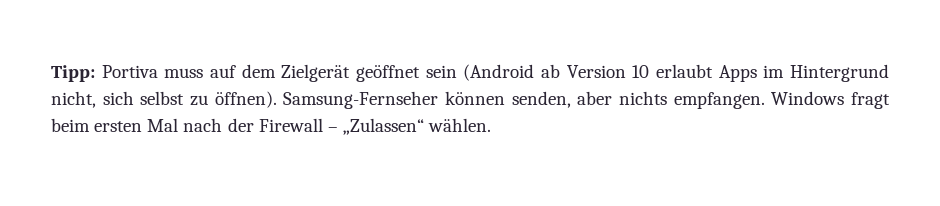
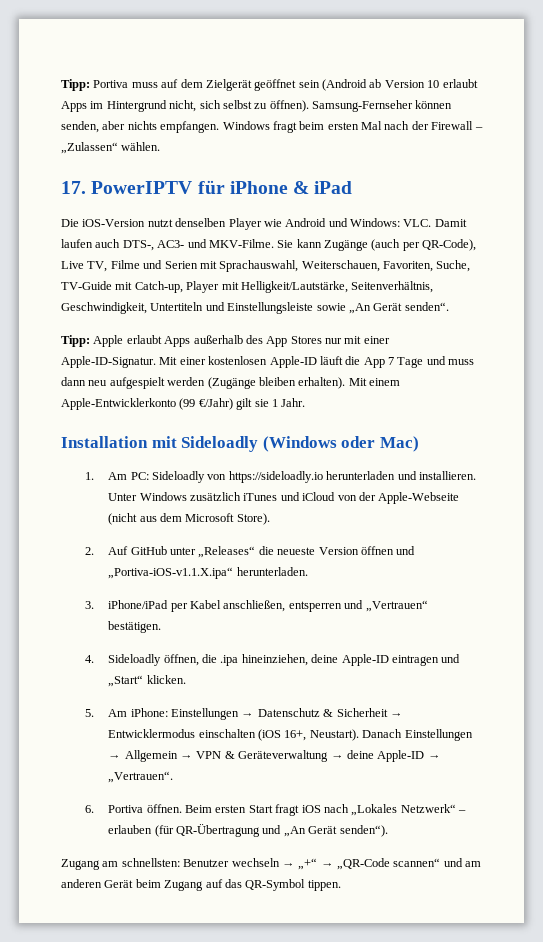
+ 17. PowerIPTV für iPhone & iPad
+ Die iOS-Version nutzt denselben Player wie Android und Windows: VLC. Damit laufen auch DTS-, AC3- und MKV-Filme. Sie kann Zugänge (auch per QR-Code), Live TV, Filme und Serien mit Sprachauswahl, Weiterschauen, Favoriten, Suche, TV-Guide mit Catch-up, Player mit Helligkeit/Lautstärke, Seitenverhältnis, Geschwindigkeit, Untertiteln und Einstellungsleiste sowie „An Gerät senden“.
+ Tipp: Apple erlaubt Apps außerhalb des App Stores nur mit einer Apple-ID-Signatur. Mit einer kostenlosen Apple-ID läuft die App 7 Tage und muss dann neu aufgespielt werden (Zugänge bleiben erhalten). Mit einem Apple-Entwicklerkonto (99 €/Jahr) gilt sie 1 Jahr.
+ Installation mit Sideloadly (Windows oder Mac)
+ 1. Am PC: Sideloadly von https://sideloadly.io herunterladen und installieren. Unter Windows zusätzlich iTunes und iCloud von der Apple-Webseite (nicht aus dem Microsoft Store).
+ 2. Auf GitHub unter „Releases“ die neueste Version öffnen und „Portiva-iOS-v1.1.X.ipa“ herunterladen.
+ 3. iPhone/iPad per Kabel anschließen, entsperren und „Vertrauen“ bestätigen.
+ 4. Sideloadly öffnen, die .ipa hineinziehen, deine Apple-ID eintragen und „Start“ klicken.
+ 5. Am iPhone: Einstellungen → Datenschutz & Sicherheit → Entwicklermodus einschalten (iOS 16+, Neustart). Danach Einstellungen → Allgemein → VPN & Geräteverwaltung → deine Apple-ID → „Vertrauen“.
+ 6. Portiva öffnen. Beim ersten Start fragt iOS nach „Lokales Netzwerk“ – erlauben (für QR-Übertragung und „An Gerät senden“).
+ Zugang am schnellsten: Benutzer wechseln → „+“ → „QR-Code scannen“ und am anderen Gerät beim Zugang auf das QR-Symbol tippen.

